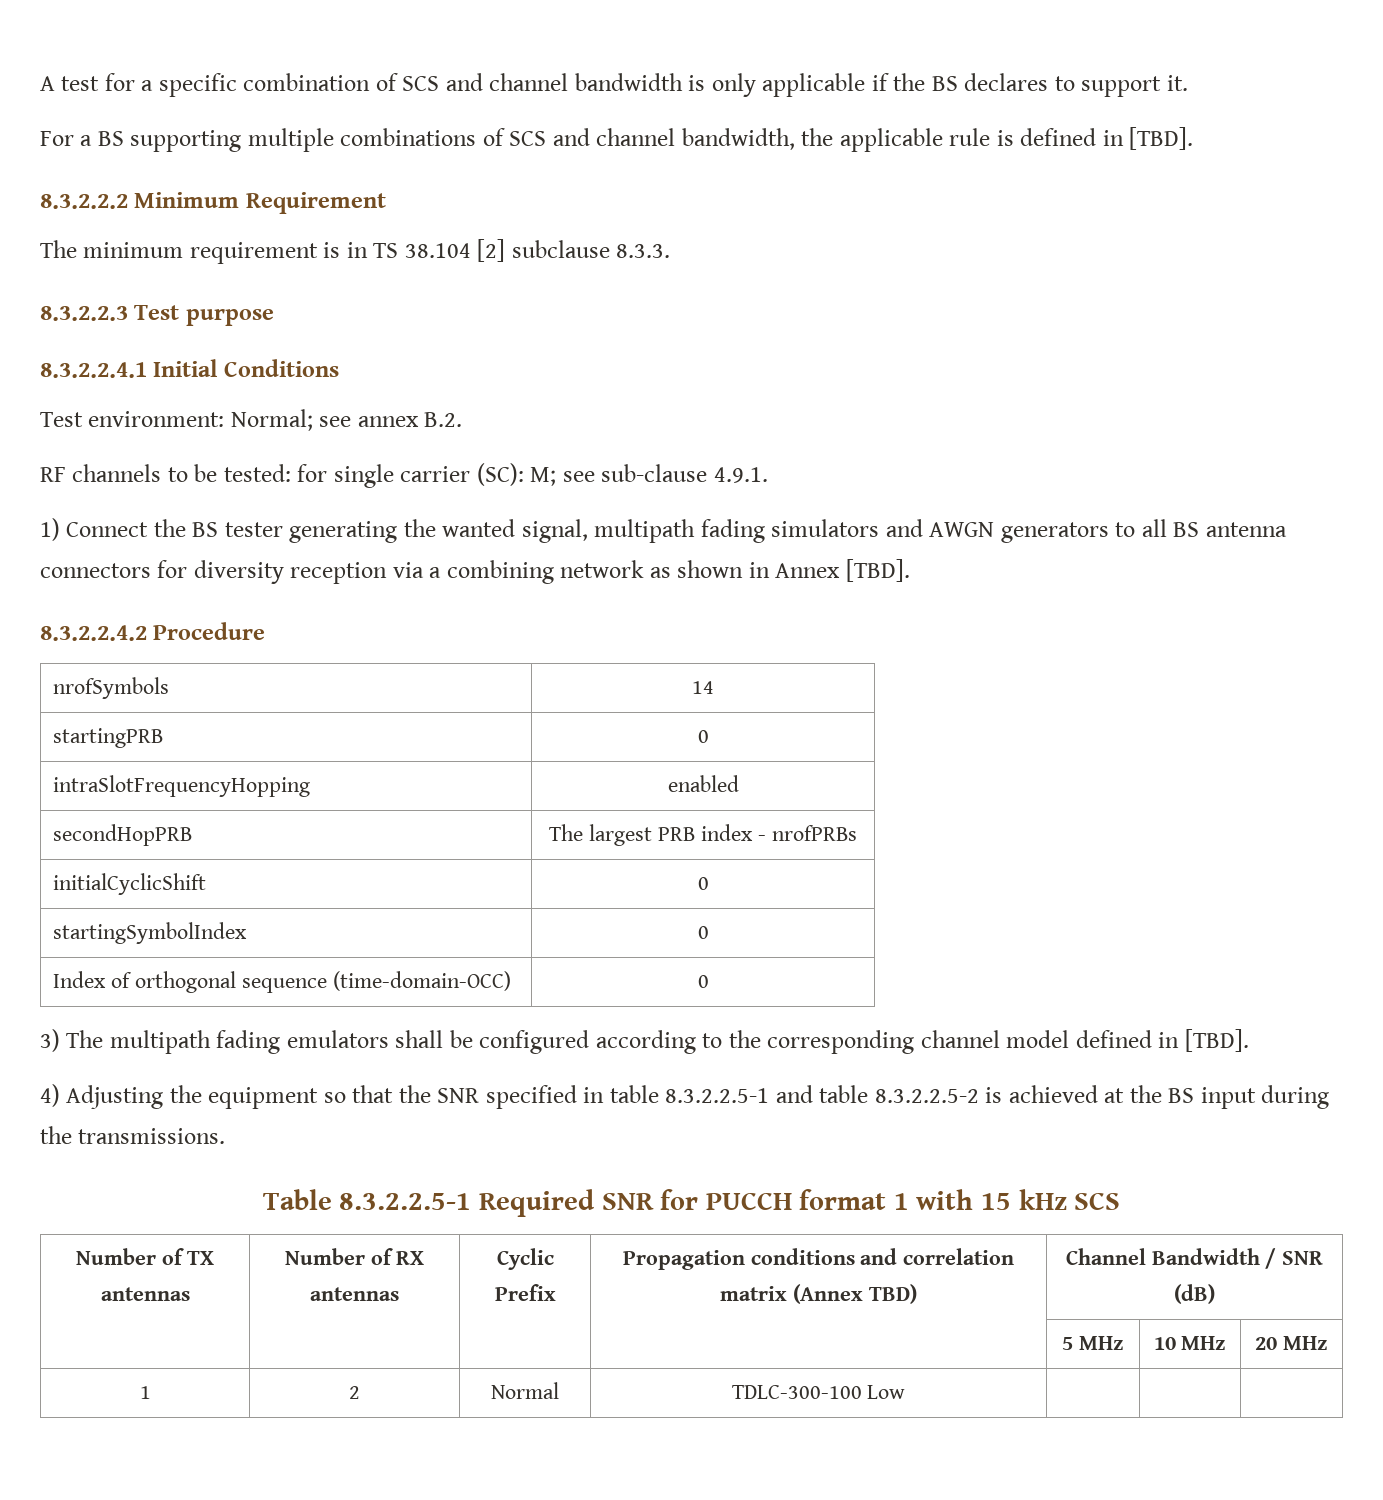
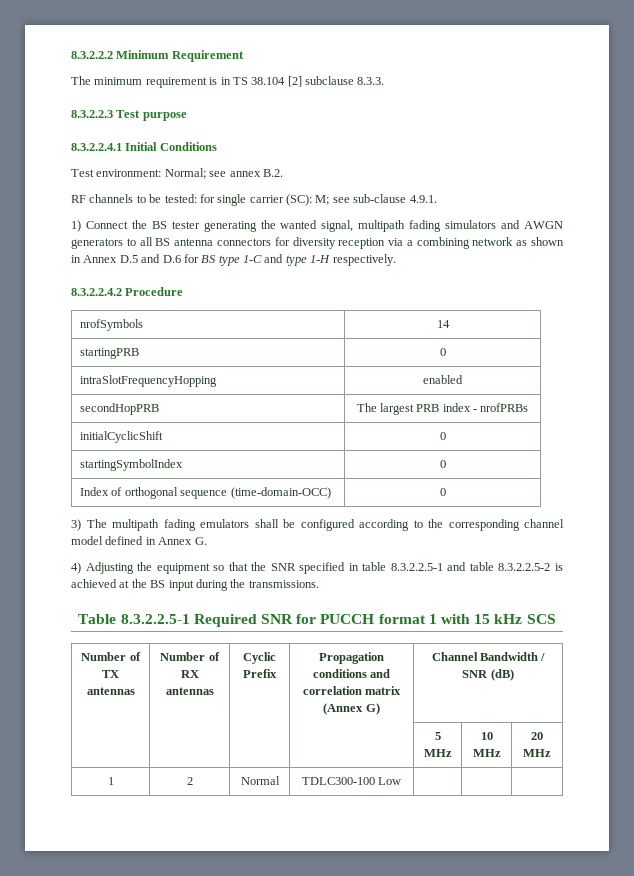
- A test for a specific combination of SCS and channel bandwidth is only applicable if the BS declares to support it.
- For a BS supporting multiple combinations of SCS and channel bandwidth, the applicable rule is defined in [TBD].
- 1) Connect the BS tester generating the wanted signal, multipath fading simulators and AWGN generators to all BS antenna connectors for diversity reception via a combining network as shown in Annex [TBD].
+ 1) Connect the BS tester generating the wanted signal, multipath fading simulators and AWGN generators to all BS antenna connectors for diversity reception via a combining network as shown in Annex D.5 and D.6 for BS type 1-C and type 1-H respectively.
- 3) The multipath fading emulators shall be configured according to the corresponding channel model defined in [TBD].
+ 3) The multipath fading emulators shall be configured according to the corresponding channel model defined in Annex G.
- Number of TX antennas | Number of RX antennas | Cyclic Prefix | Propagation conditions and correlation matrix (Annex TBD) | Channel Bandwidth / SNR (dB)
+ Number of TX antennas | Number of RX antennas | Cyclic Prefix | Propagation conditions and correlation matrix (Annex G) | Channel Bandwidth / SNR (dB)
- 1 | 2 | Normal | TDLC-300-100 Low | | |
+ 1 | 2 | Normal | TDLC300-100 Low | | |

